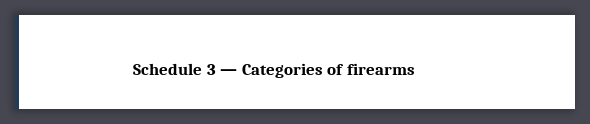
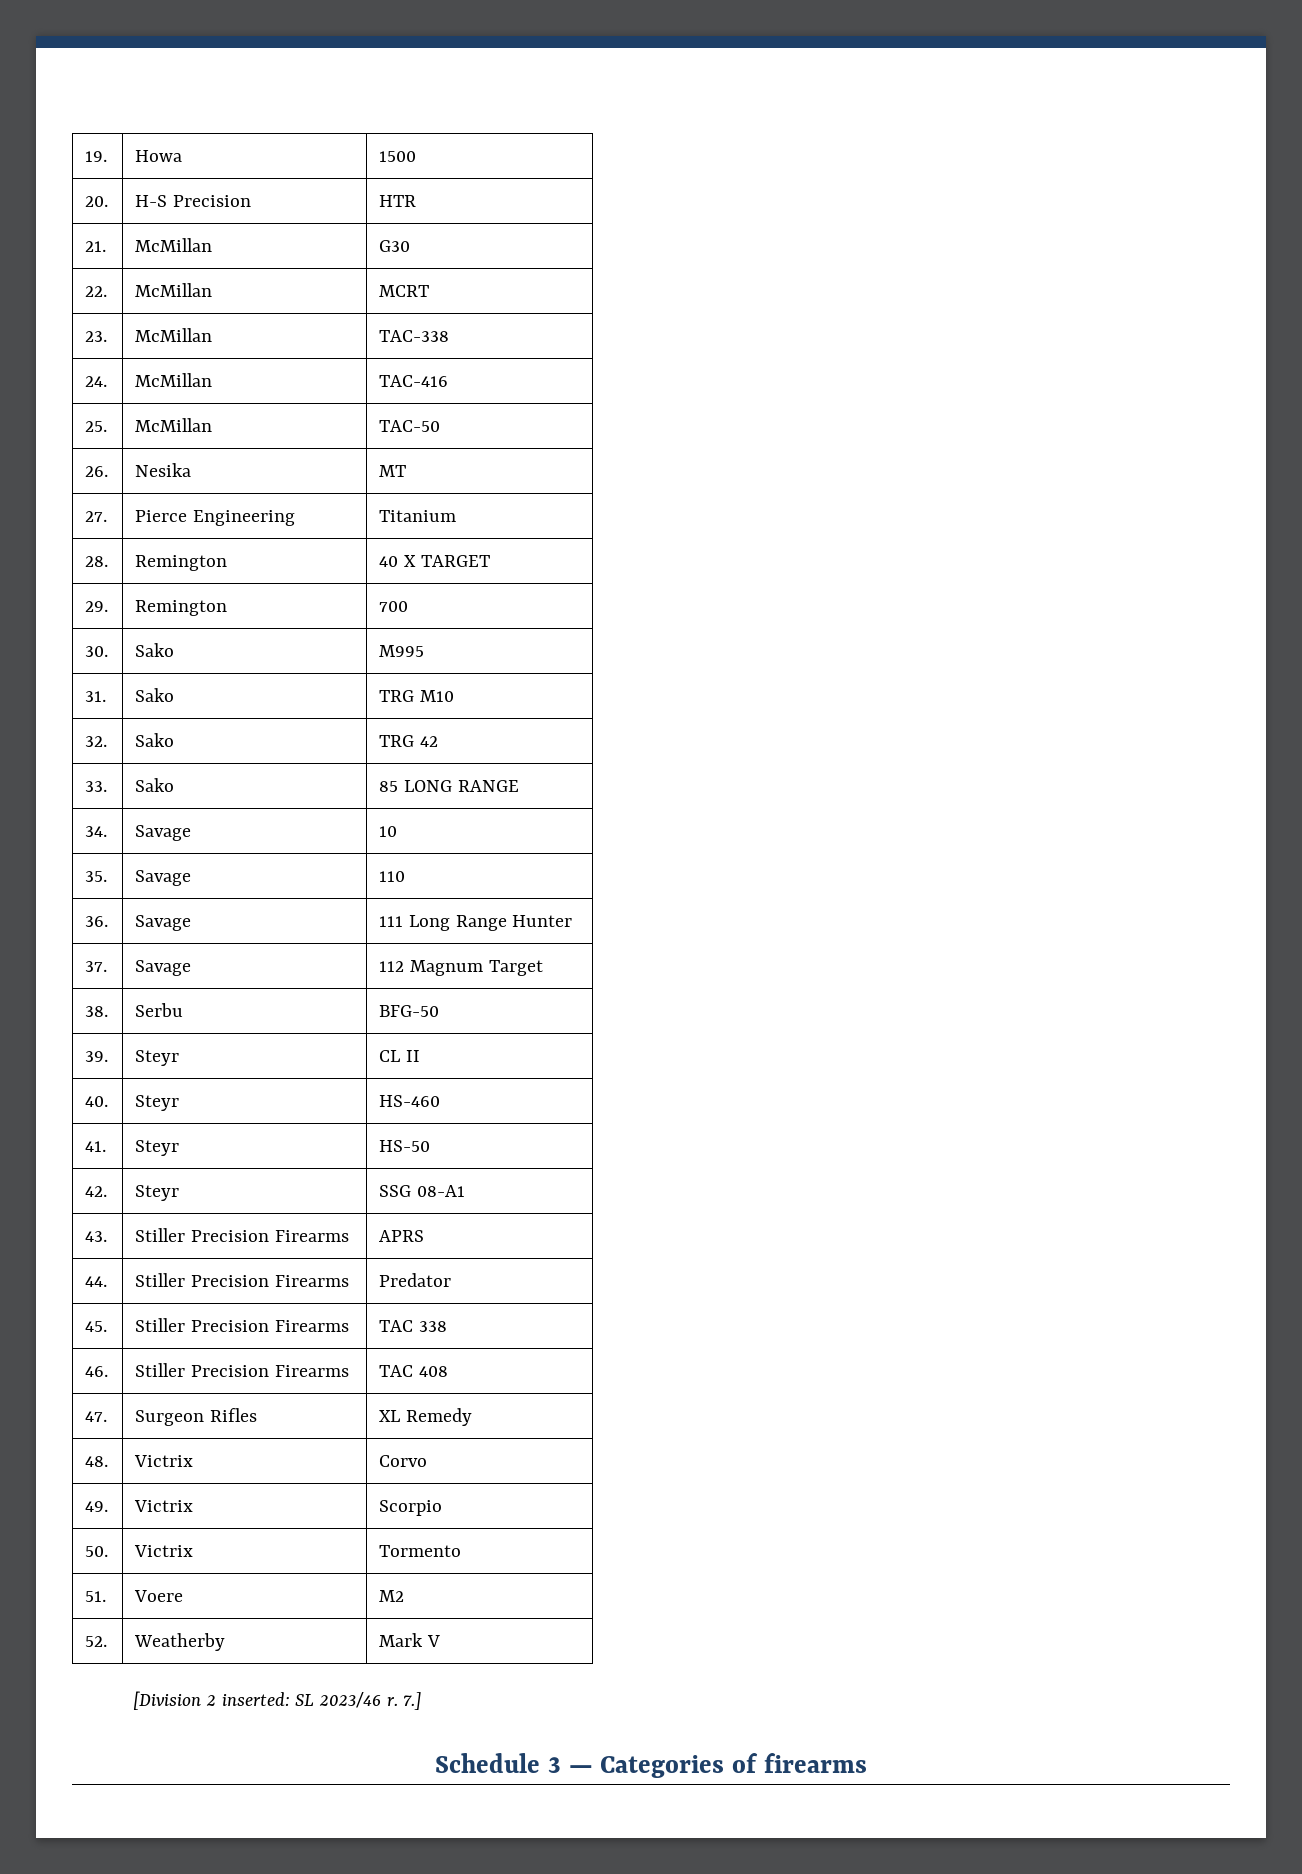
+ 19. | Howa | 1500
+ 20. | H-S Precision | HTR
+ 21. | McMillan | G30
+ 22. | McMillan | MCRT
+ 23. | McMillan | TAC-338
+ 24. | McMillan | TAC-416
+ 25. | McMillan | TAC-50
+ 26. | Nesika | MT
+ 27. | Pierce Engineering | Titanium
+ 28. | Remington | 40 X TARGET
+ 29. | Remington | 700
+ 30. | Sako | M995
+ 31. | Sako | TRG M10
+ 32. | Sako | TRG 42
+ 33. | Sako | 85 LONG RANGE
+ 34. | Savage | 10
+ 35. | Savage | 110
+ 36. | Savage | 111 Long Range Hunter
+ 37. | Savage | 112 Magnum Target
+ 38. | Serbu | BFG-50
+ 39. | Steyr | CL II
+ 40. | Steyr | HS-460
+ 41. | Steyr | HS-50
+ 42. | Steyr | SSG 08-A1
+ 43. | Stiller Precision Firearms | APRS
+ 44. | Stiller Precision Firearms | Predator
+ 45. | Stiller Precision Firearms | TAC 338
+ 46. | Stiller Precision Firearms | TAC 408
+ 47. | Surgeon Rifles | XL Remedy
+ 48. | Victrix | Corvo
+ 49. | Victrix | Scorpio
+ 50. | Victrix | Tormento
+ 51. | Voere | M2
+ 52. | Weatherby | Mark V
+ [Division 2 inserted: SL 2023/46 r. 7.]

